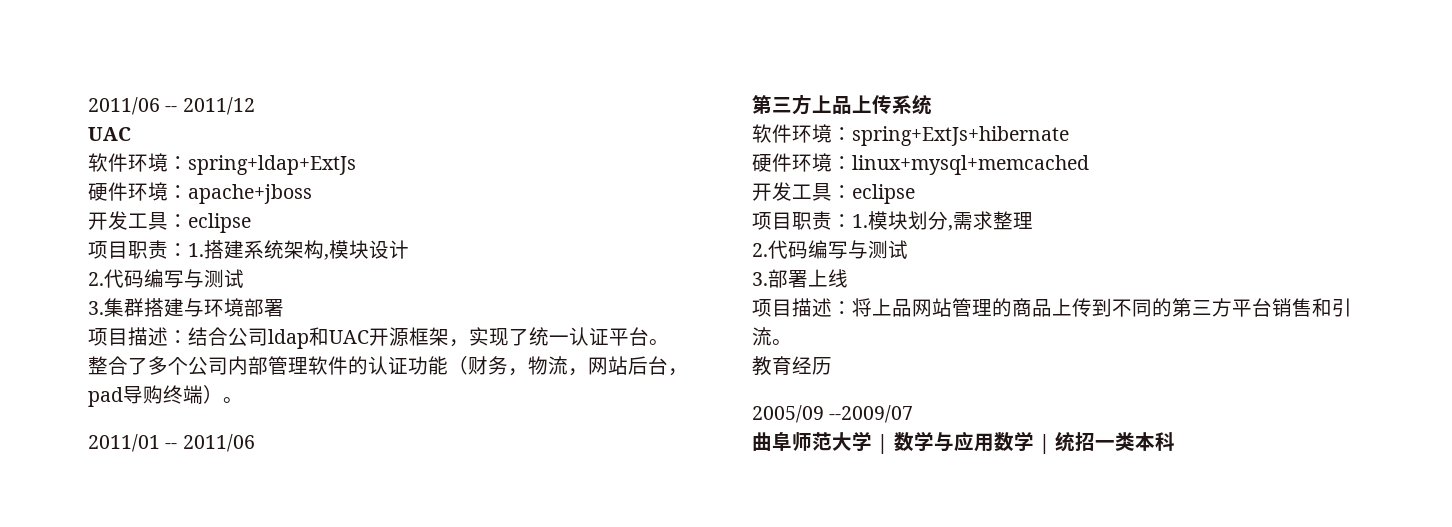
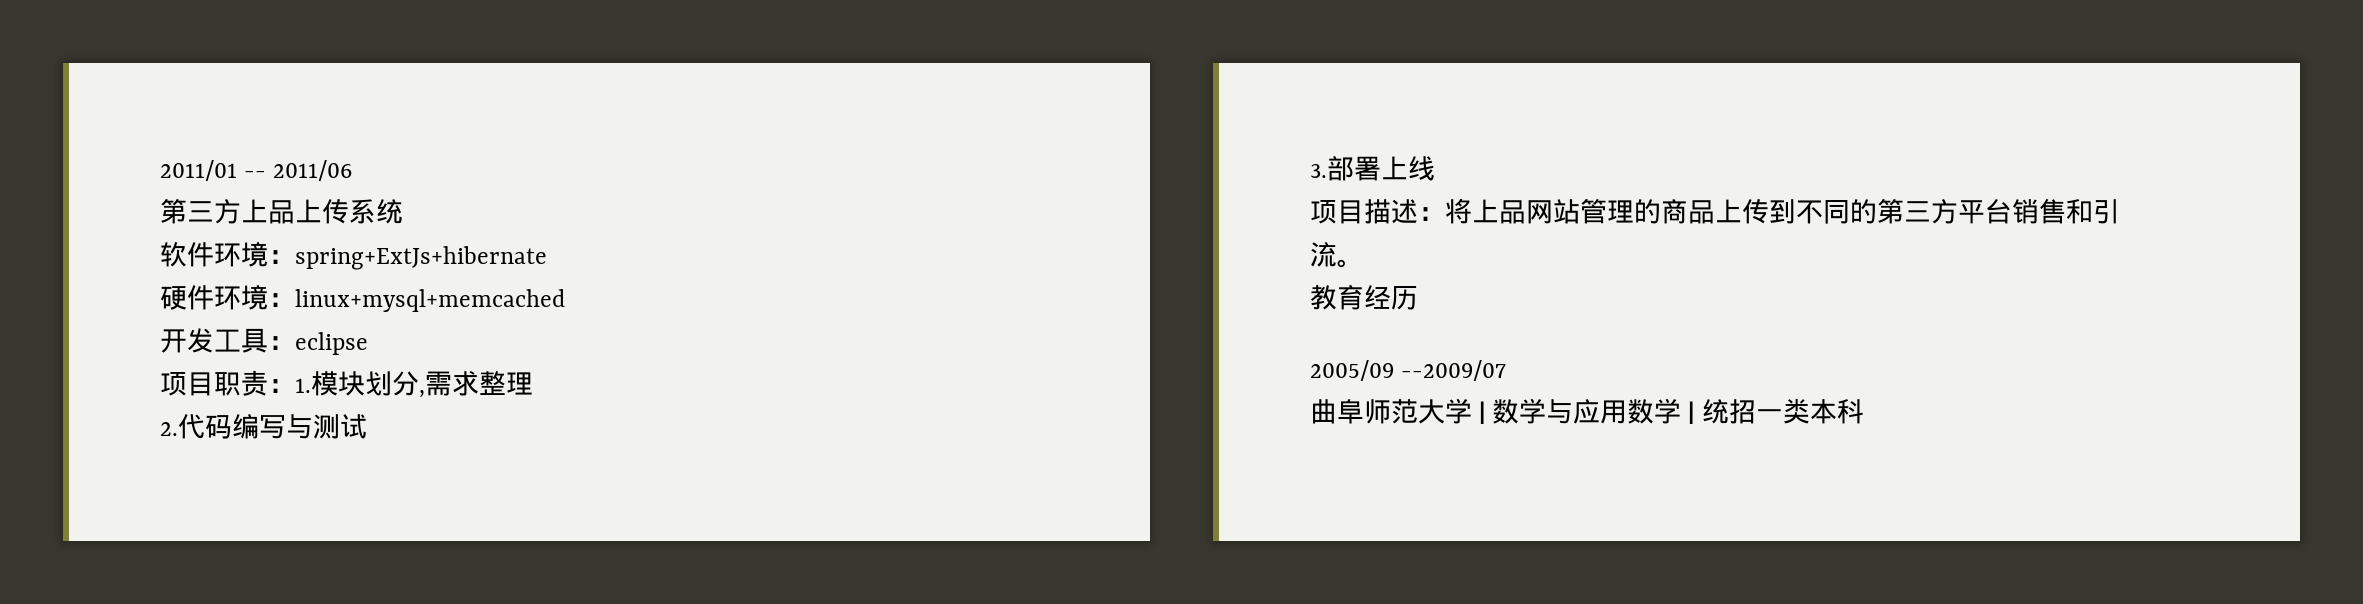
- 2011/06 -- 2011/12
- UAC
- 软件环境：spring+ldap+ExtJs
- 硬件环境：apache+jboss
- 开发工具：eclipse
- 项目职责：1.搭建系统架构,模块设计
- 2.代码编写与测试
- 3.集群搭建与环境部署
- 项目描述：结合公司ldap和UAC开源框架，实现了统一认证平台。
- 整合了多个公司内部管理软件的认证功能（财务，物流，网站后台，pad导购终端）。

